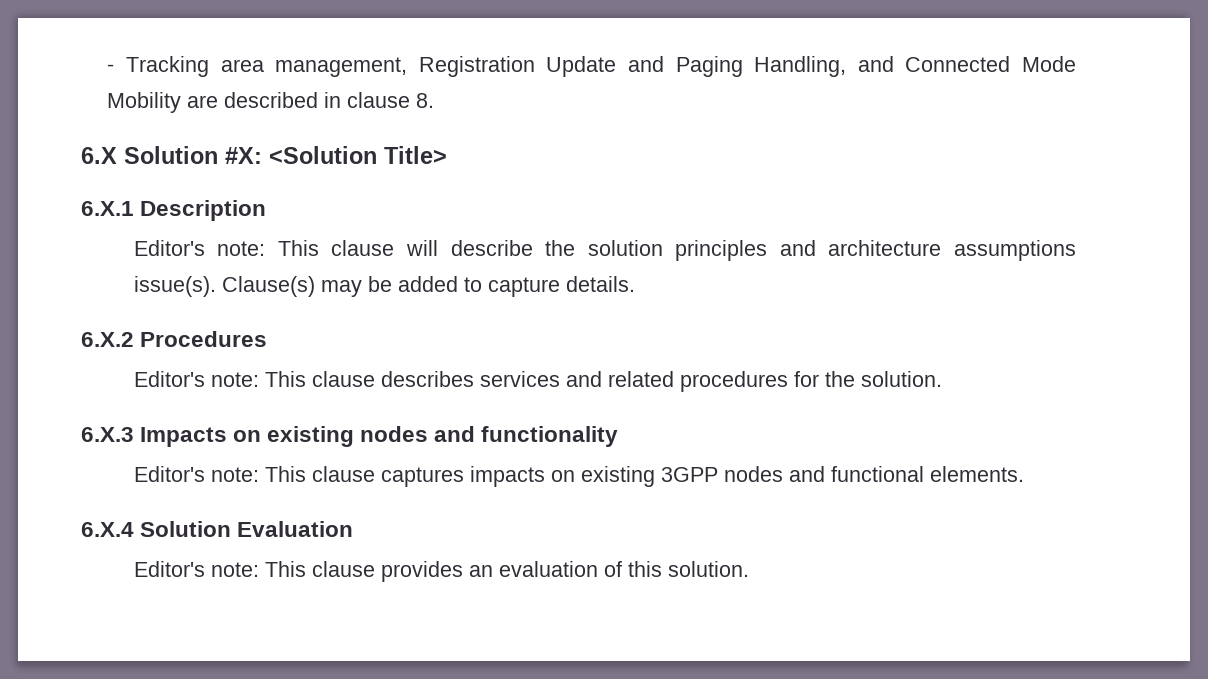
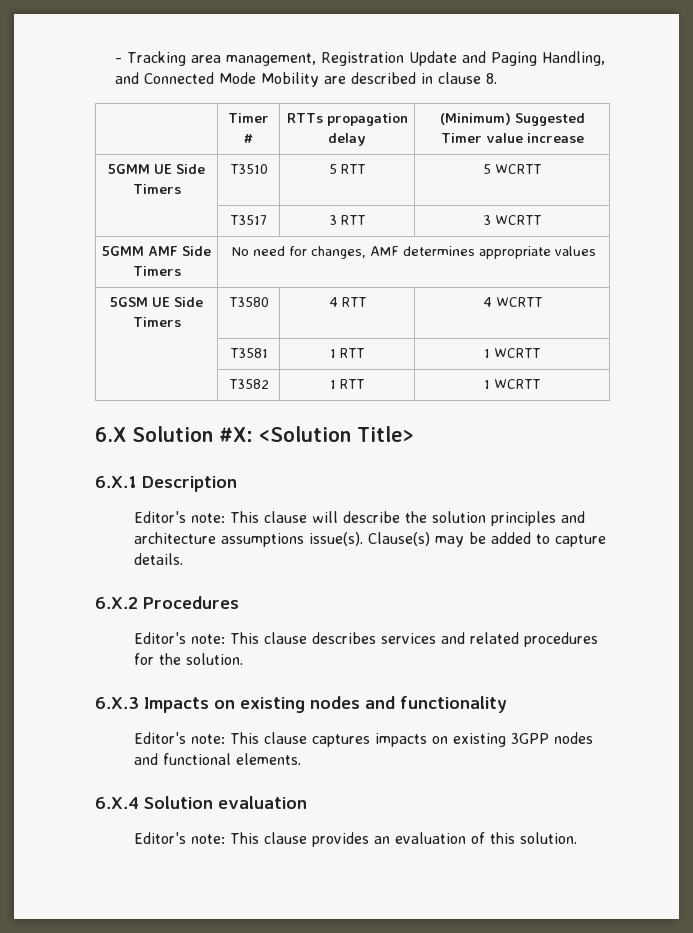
+ | Timer # | RTTs propagation delay | (Minimum) Suggested Timer value increase
+ 5GMM UE Side Timers | T3510 | 5 RTT | 5 WCRTT
+ | T3517 | 3 RTT | 3 WCRTT
+ 5GMM AMF Side Timers | No need for changes, AMF determines appropriate values
+ 5GSM UE Side Timers | T3580 | 4 RTT | 4 WCRTT
+ | T3581 | 1 RTT | 1 WCRTT
+ | T3582 | 1 RTT | 1 WCRTT
- 6.X.4 Solution Evaluation
+ 6.X.4 Solution evaluation

